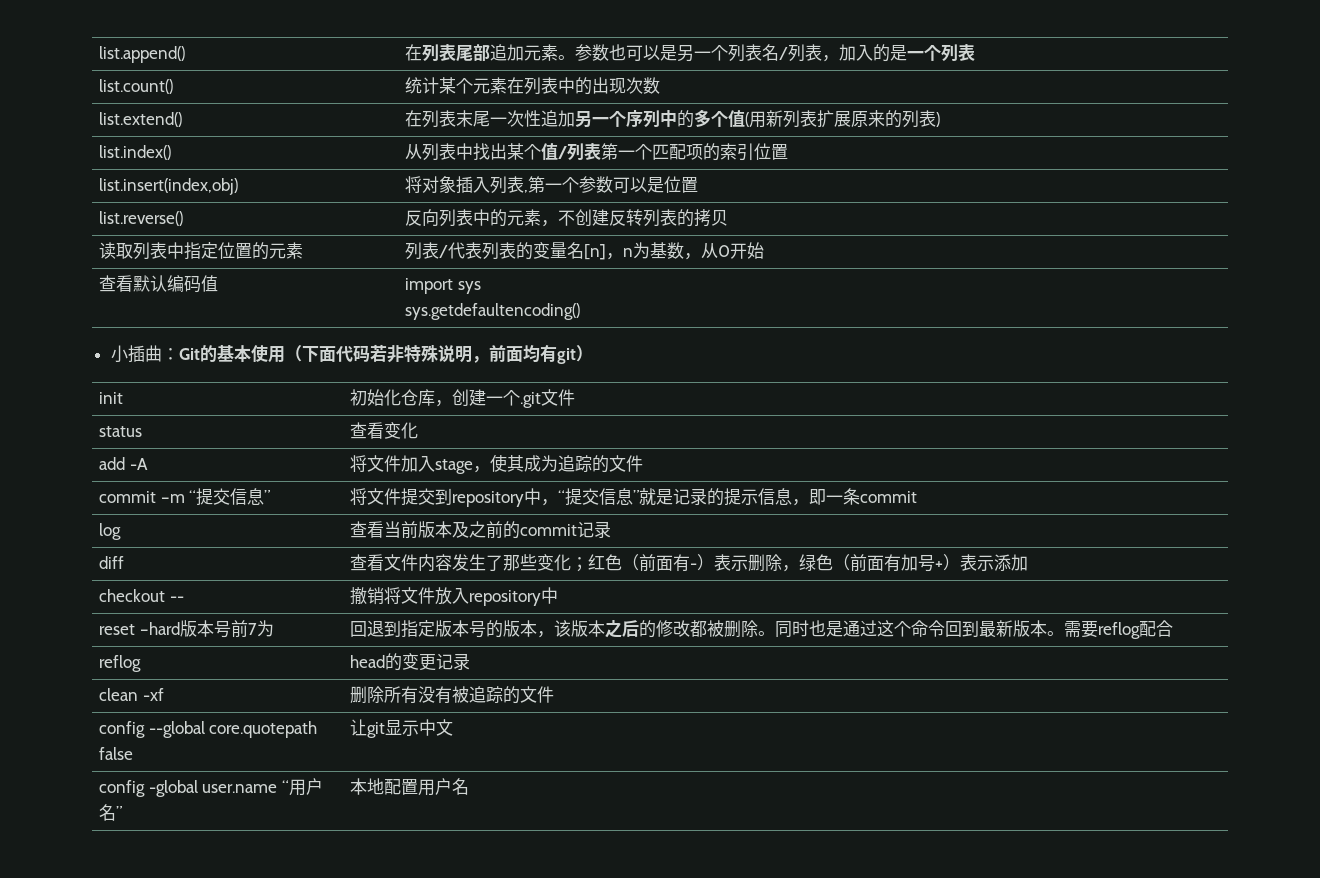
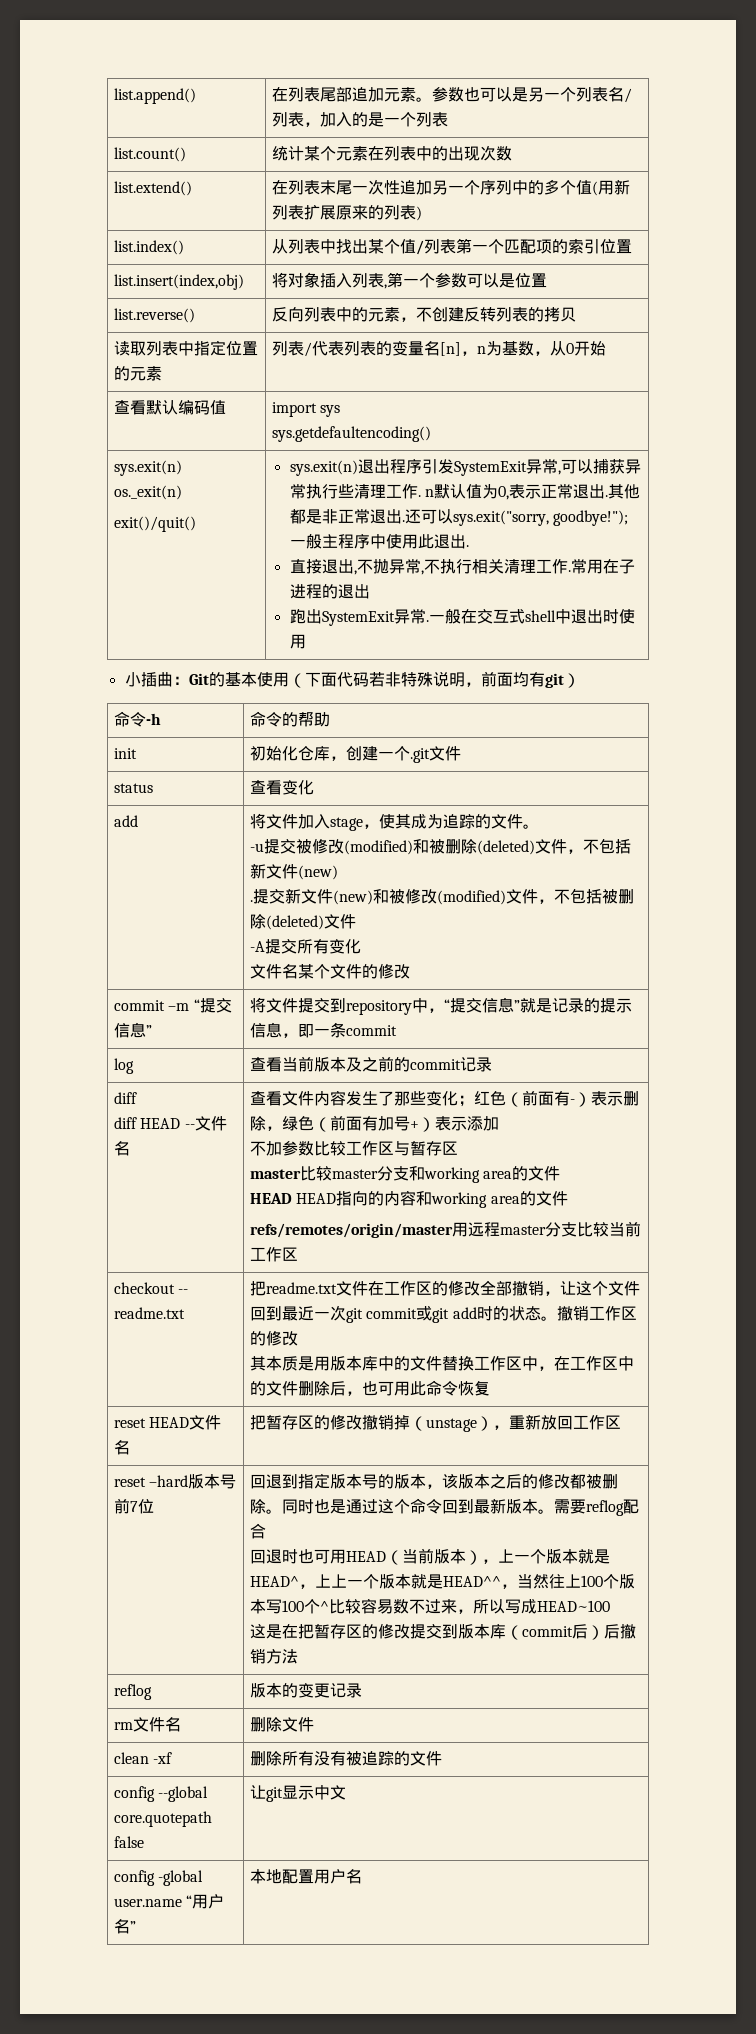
  查看默认编码值 | import sys
  sys.getdefaultencoding()
+ sys.exit(n)
+ os._exit(n)
+ exit()/quit() | sys.exit(n)退出程序引发SystemExit异常,可以捕获异常执行些清理工作. n默认值为0,表示正常退出.其他都是非正常退出.还可以sys.exit("sorry, goodbye!");一般主程序中使用此退出.
+ 直接退出,不抛异常,不执行相关清理工作.常用在子进程的退出
+ 跑出SystemExit异常.一般在交互式shell中退出时使用
+ 命令-h | 命令的帮助
  status | 查看变化
- add -A
+ add
- 将文件加入stage，使其成为追踪的文件
+ 将文件加入stage，使其成为追踪的文件。
+ -u提交被修改(modified)和被删除(deleted)文件，不包括新文件(new)
+ .提交新文件(new)和被修改(modified)文件，不包括被删除(deleted)文件
+ -A提交所有变化
+ 文件名某个文件的修改
+ diff HEAD --文件名
- checkout -- | 撤销将文件放入repository中
+ 不加参数比较工作区与暂存区
+ master比较master分支和working area的文件
+ HEAD HEAD指向的内容和working area的文件
+ refs/remotes/origin/master用远程master分支比较当前工作区
+ checkout -- readme.txt | 把readme.txt文件在工作区的修改全部撤销，让这个文件回到最近一次git commit或git add时的状态。撤销工作区的修改
+ 其本质是用版本库中的文件替换工作区中，在工作区中的文件删除后，也可用此命令恢复
+ reset HEAD文件名 | 把暂存区的修改撤销掉（unstage），重新放回工作区
- reset –hard版本号前7为
+ reset –hard版本号前7位
+ 回退时也可用HEAD（当前版本），上一个版本就是HEAD^，上上一个版本就是HEAD^^，当然往上100个版本写100个^比较容易数不过来，所以写成HEAD~100
+ 这是在把暂存区的修改提交到版本库（commit后）后撤销方法
- reflog | head的变更记录
+ reflog | 版本的变更记录
+ rm文件名 | 删除文件

